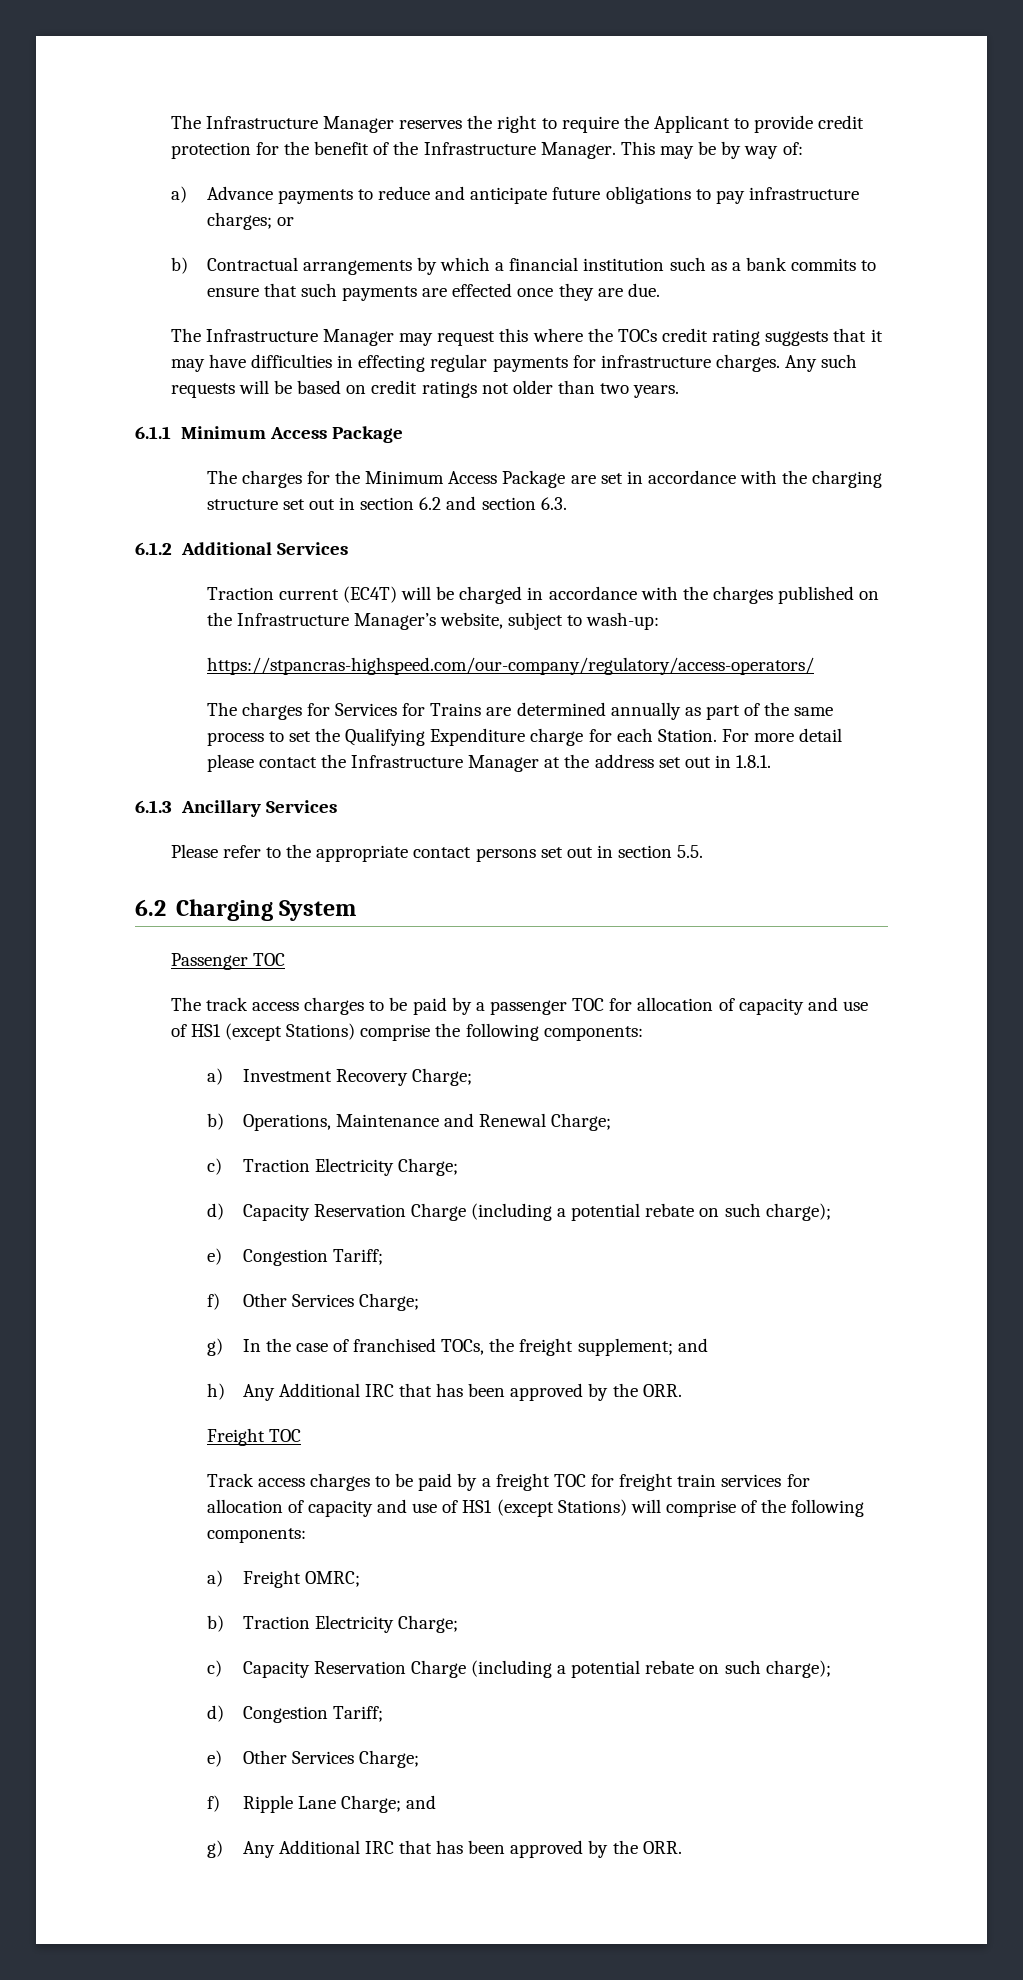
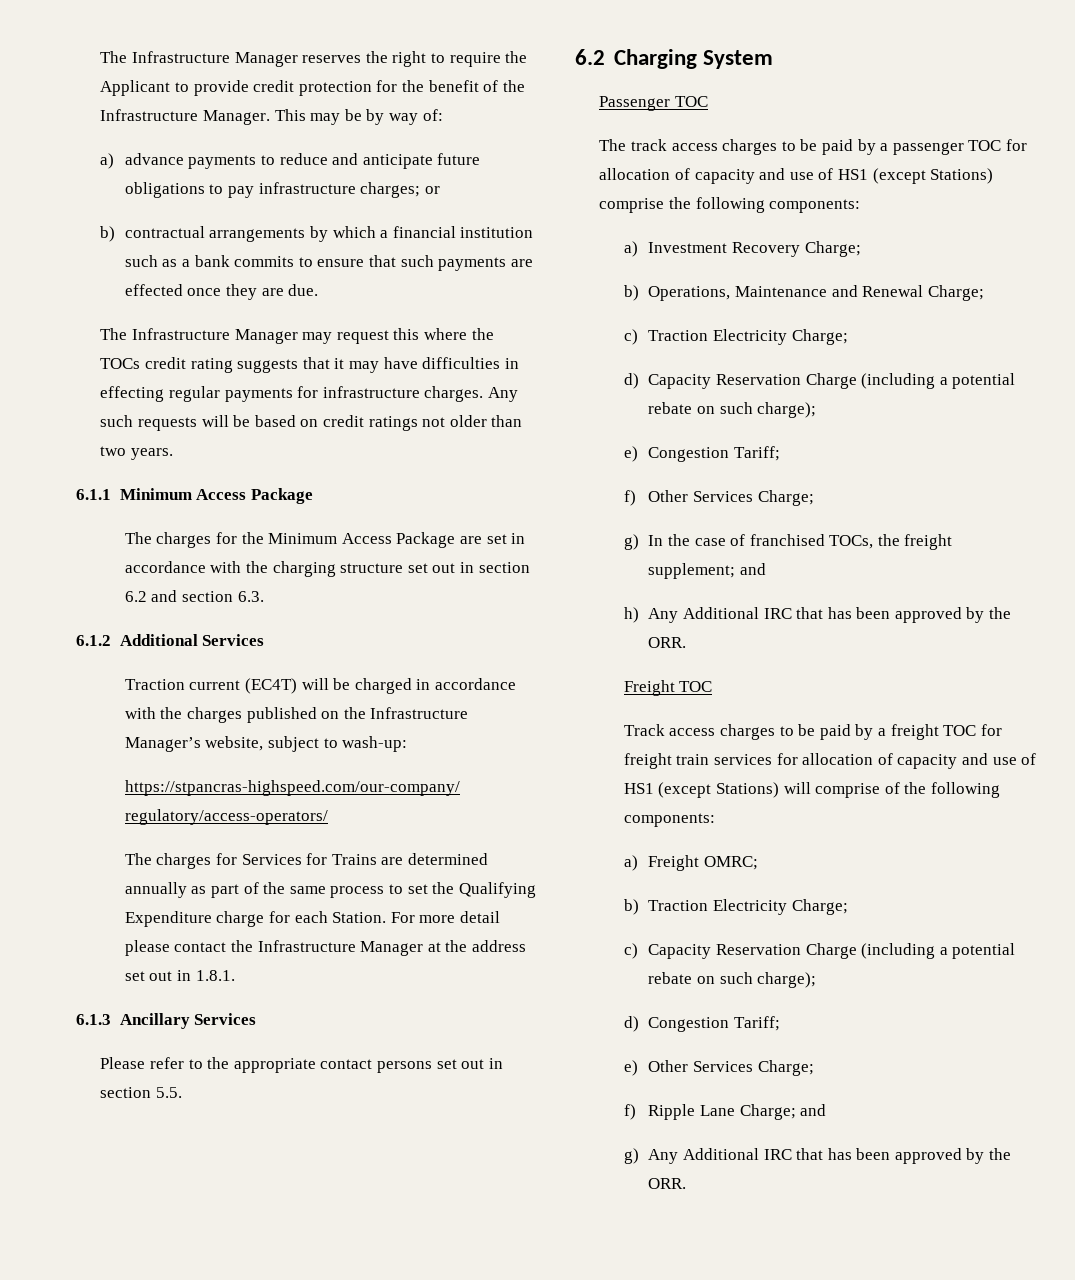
- a) Advance payments to reduce and anticipate future obligations to pay infrastructure charges; or
+ a) advance payments to reduce and anticipate future obligations to pay infrastructure charges; or
- b) Contractual arrangements by which a financial institution such as a bank commits to ensure that such payments are effected once they are due.
+ b) contractual arrangements by which a financial institution such as a bank commits to ensure that such payments are effected once they are due.

